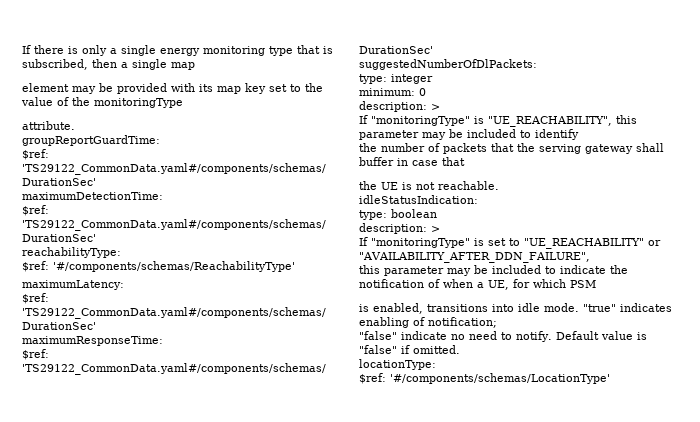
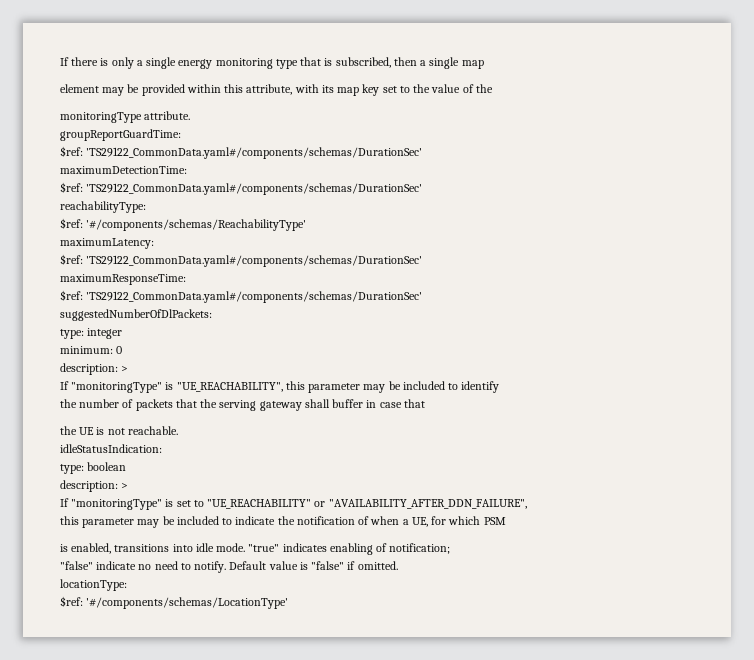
- element may be provided with its map key set to the value of the monitoringType
- attribute.
+ element may be provided within this attribute, with its map key set to the value of the
+ monitoringType attribute.

